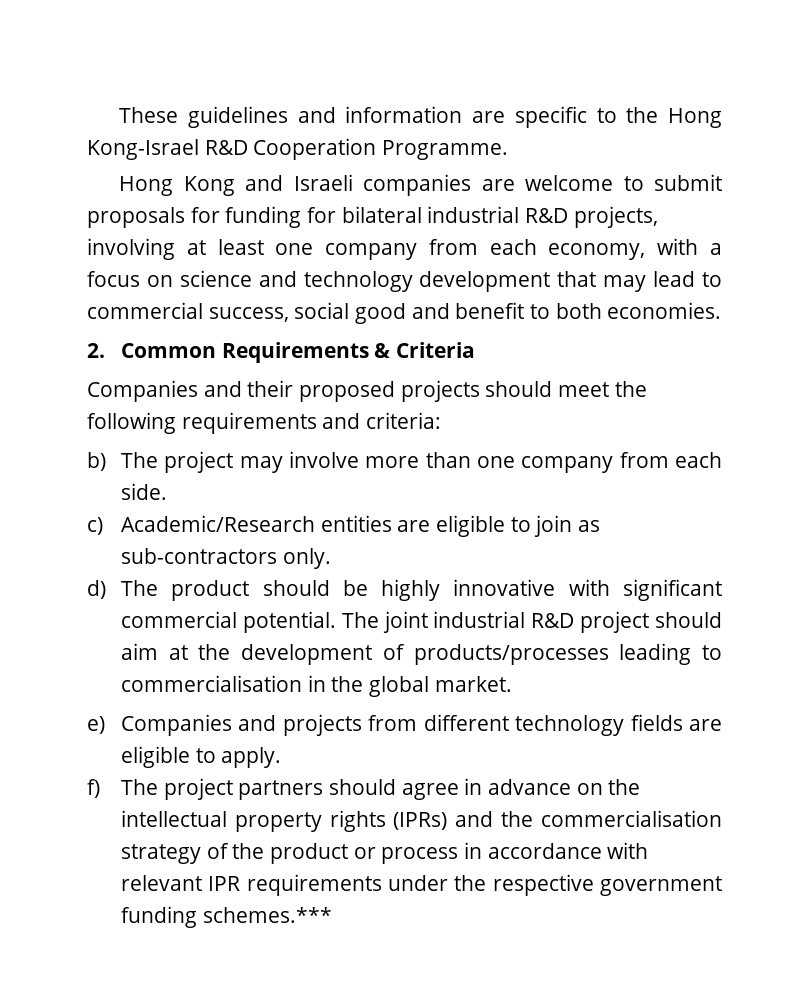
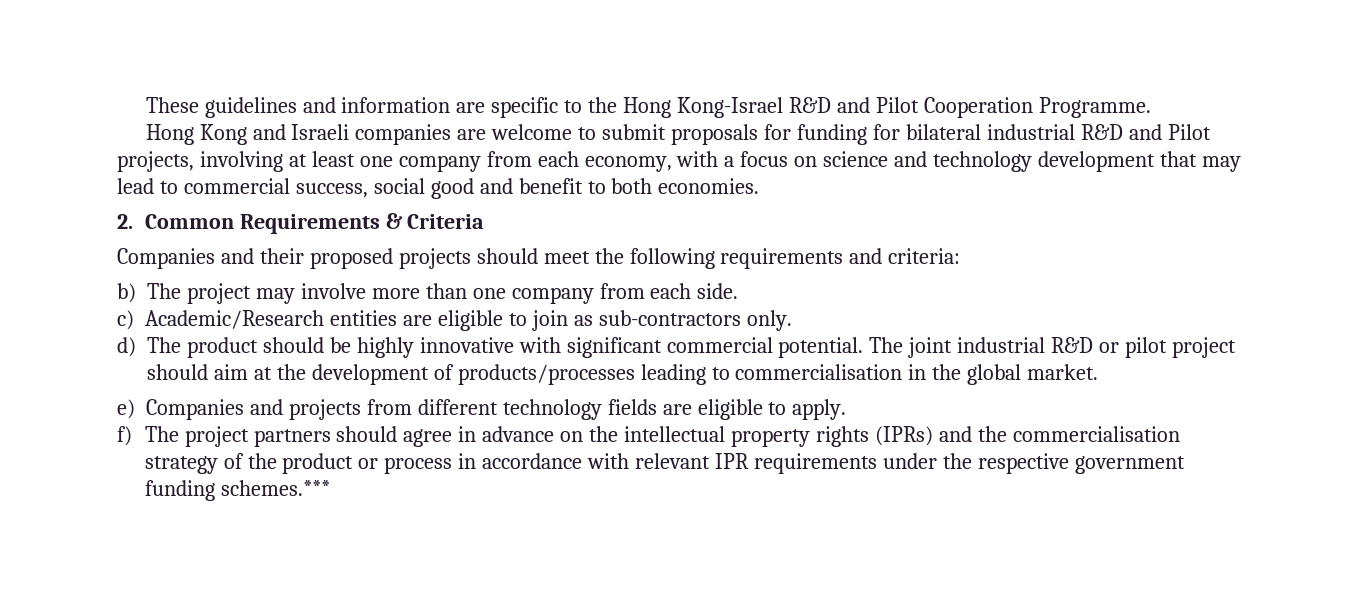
- These guidelines and information are specific to the Hong Kong-Israel R&D Cooperation Programme.
+ These guidelines and information are specific to the Hong Kong-Israel R&D and Pilot Cooperation Programme.
- Hong Kong and Israeli companies are welcome to submit proposals for funding for bilateral industrial R&D projects, involving at least one company from each economy, with a focus on science and technology development that may lead to commercial success, social good and benefit to both economies.
+ Hong Kong and Israeli companies are welcome to submit proposals for funding for bilateral industrial R&D and Pilot projects, involving at least one company from each economy, with a focus on science and technology development that may lead to commercial success, social good and benefit to both economies.
- The joint industrial R&D project should aim at the development of products/processes leading to commercialisation in the global market.
+ The joint industrial R&D or pilot project should aim at the development of products/processes leading to commercialisation in the global market.

